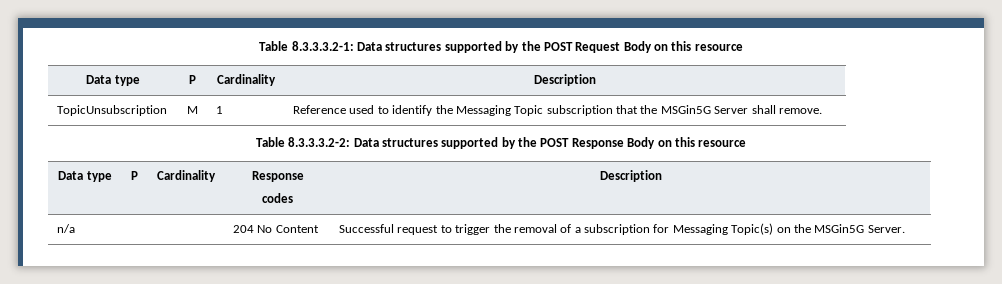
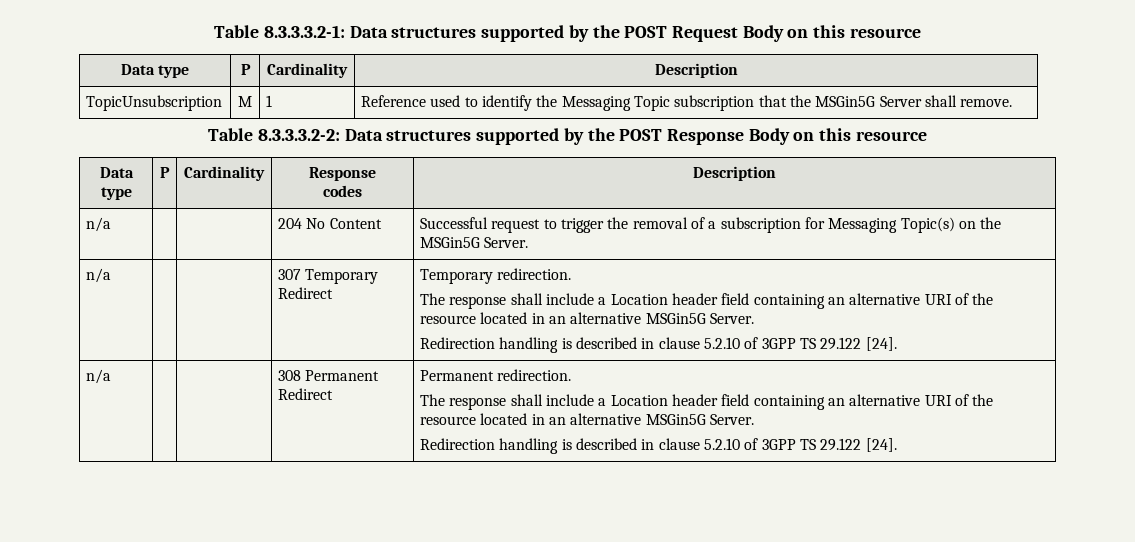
+ n/a | | | 307 Temporary Redirect | Temporary redirection.
+ The response shall include a Location header field containing an alternative URI of the resource located in an alternative MSGin5G Server.
+ Redirection handling is described in clause 5.2.10 of 3GPP TS 29.122 [24].
+ n/a | | | 308 Permanent Redirect | Permanent redirection.
+ The response shall include a Location header field containing an alternative URI of the resource located in an alternative MSGin5G Server.
+ Redirection handling is described in clause 5.2.10 of 3GPP TS 29.122 [24].

